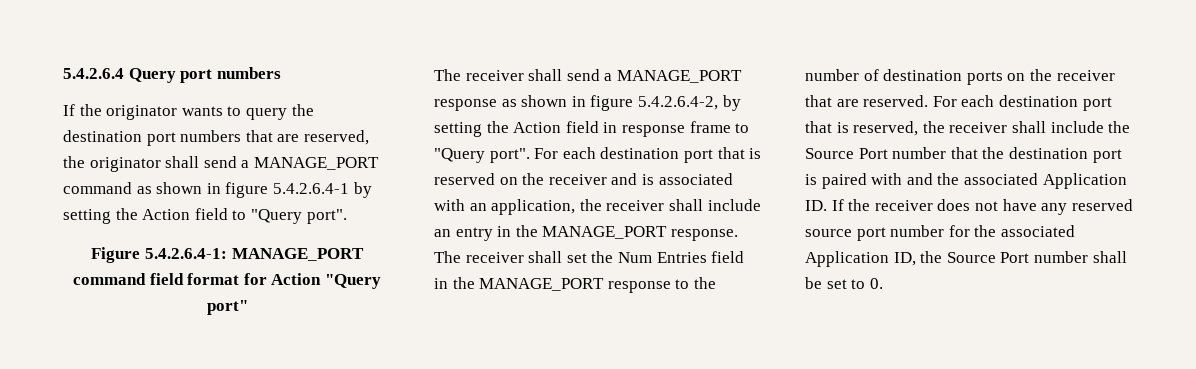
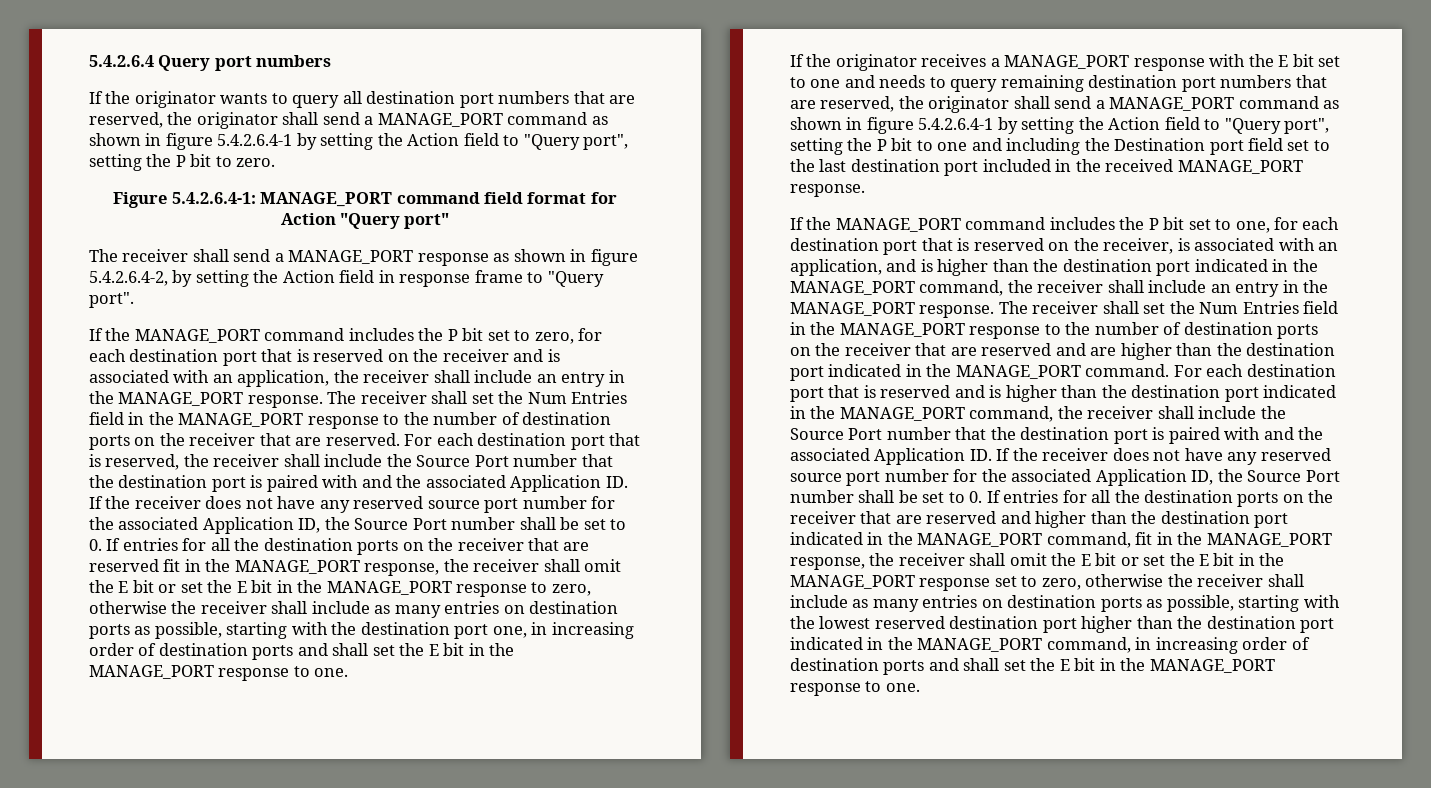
- If the originator wants to query the destination port numbers that are reserved, the originator shall send a MANAGE_PORT command as shown in figure 5.4.2.6.4-1 by setting the Action field to "Query port".
+ If the originator wants to query all destination port numbers that are reserved, the originator shall send a MANAGE_PORT command as shown in figure 5.4.2.6.4-1 by setting the Action field to "Query port", setting the P bit to zero.
- The receiver shall send a MANAGE_PORT response as shown in figure 5.4.2.6.4-2, by setting the Action field in response frame to "Query port". For each destination port that is reserved on the receiver and is associated with an application, the receiver shall include an entry in the MANAGE_PORT response.
+ The receiver shall send a MANAGE_PORT response as shown in figure 5.4.2.6.4-2, by setting the Action field in response frame to "Query port".
+ If the MANAGE_PORT command includes the P bit set to zero, for each destination port that is reserved on the receiver and is associated with an application, the receiver shall include an entry in the MANAGE_PORT response.
- For each destination port that is reserved, the receiver shall include the Source Port number that the destination port is paired with and the associated Application ID. If the receiver does not have any reserved source port number for the associated Application ID, the Source Port number shall be set to 0.
+ For each destination port that is reserved, the receiver shall include the Source Port number that the destination port is paired with and the associated Application ID. If the receiver does not have any reserved source port number for the associated Application ID, the Source Port number shall be set to 0. If entries for all the destination ports on the receiver that are reserved fit in the MANAGE_PORT response, the receiver shall omit the E bit or set the E bit in the MANAGE_PORT response to zero, otherwise the receiver shall include as many entries on destination ports as possible, starting with the destination port one, in increasing order of destination ports and shall set the E bit in the MANAGE_PORT response to one.
+ If the originator receives a MANAGE_PORT response with the E bit set to one and needs to query remaining destination port numbers that are reserved, the originator shall send a MANAGE_PORT command as shown in figure 5.4.2.6.4-1 by setting the Action field to "Query port", setting the P bit to one and including the Destination port field set to the last destination port included in the received MANAGE_PORT response.
+ If the MANAGE_PORT command includes the P bit set to one, for each destination port that is reserved on the receiver, is associated with an application, and is higher than the destination port indicated in the MANAGE_PORT command, the receiver shall include an entry in the MANAGE_PORT response. The receiver shall set the Num Entries field in the MANAGE_PORT response to the number of destination ports on the receiver that are reserved and are higher than the destination port indicated in the MANAGE_PORT command. For each destination port that is reserved and is higher than the destination port indicated in the MANAGE_PORT command, the receiver shall include the Source Port number that the destination port is paired with and the associated Application ID. If the receiver does not have any reserved source port number for the associated Application ID, the Source Port number shall be set to 0. If entries for all the destination ports on the receiver that are reserved and higher than the destination port indicated in the MANAGE_PORT command, fit in the MANAGE_PORT response, the receiver shall omit the E bit or set the E bit in the MANAGE_PORT response set to zero, otherwise the receiver shall include as many entries on destination ports as possible, starting with the lowest reserved destination port higher than the destination port indicated in the MANAGE_PORT command, in increasing order of destination ports and shall set the E bit in the MANAGE_PORT response to one.

